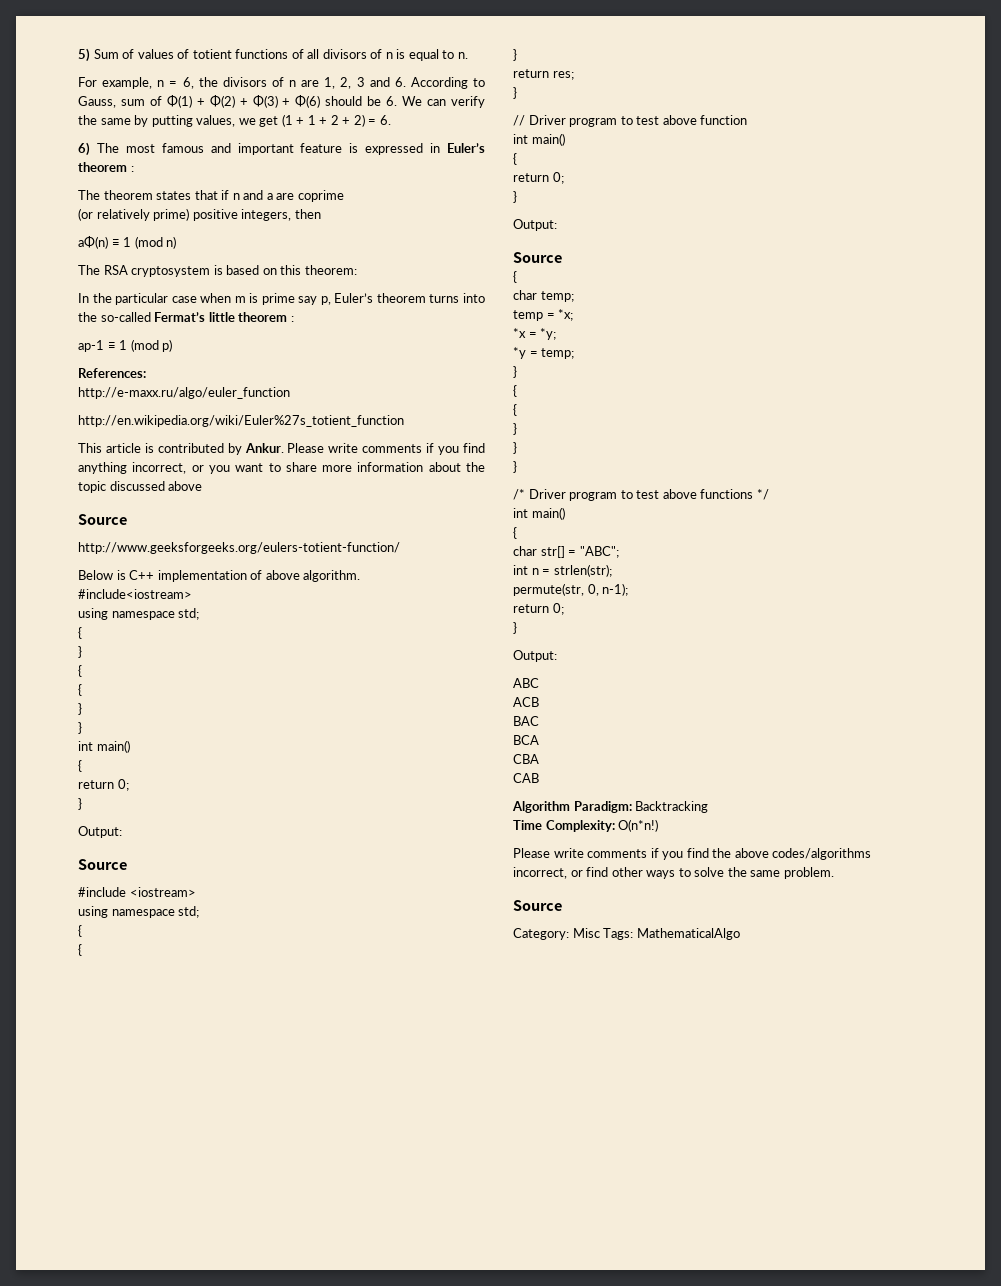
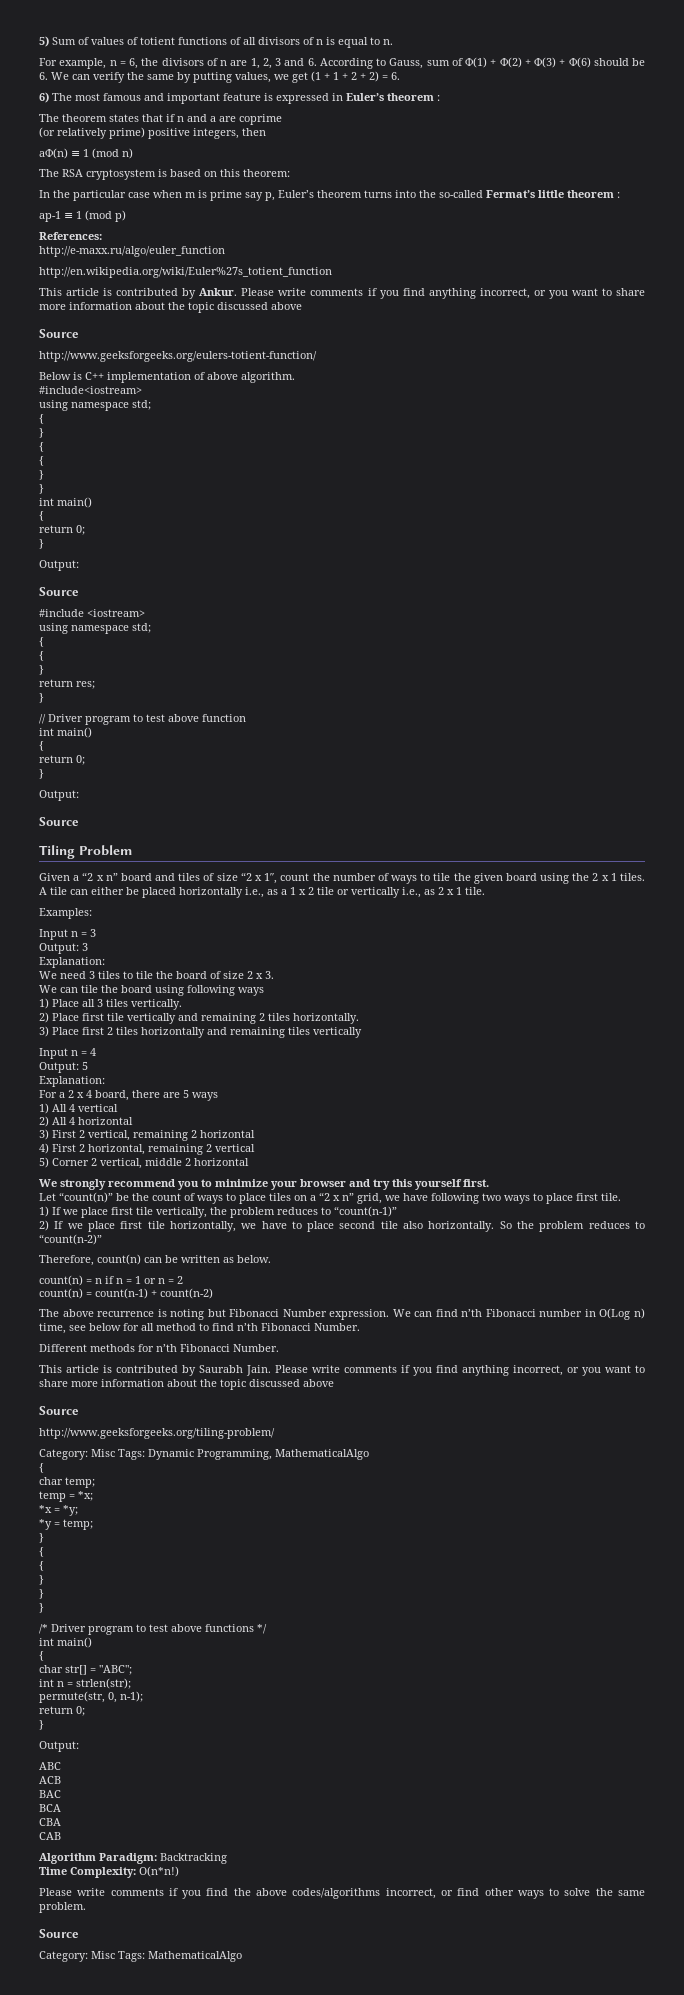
+ Tiling Problem
+ Given a “2 x n” board and tiles of size “2 x 1″, count the number of ways to tile the given board using the 2 x 1 tiles. A tile can either be placed horizontally i.e., as a 1 x 2 tile or vertically i.e., as 2 x 1 tile.
+ Examples:
+ Input n = 3
+ Output: 3
+ Explanation:
+ We need 3 tiles to tile the board of size 2 x 3.
+ We can tile the board using following ways
+ 1) Place all 3 tiles vertically.
+ 2) Place first tile vertically and remaining 2 tiles horizontally.
+ 3) Place first 2 tiles horizontally and remaining tiles vertically
+ Input n = 4
+ Output: 5
+ Explanation:
+ For a 2 x 4 board, there are 5 ways
+ 1) All 4 vertical
+ 2) All 4 horizontal
+ 3) First 2 vertical, remaining 2 horizontal
+ 4) First 2 horizontal, remaining 2 vertical
+ 5) Corner 2 vertical, middle 2 horizontal
+ We strongly recommend you to minimize your browser and try this yourself first.
+ Let “count(n)” be the count of ways to place tiles on a “2 x n” grid, we have following two ways to place first tile.
+ 1) If we place first tile vertically, the problem reduces to “count(n-1)”
+ 2) If we place first tile horizontally, we have to place second tile also horizontally. So the problem reduces to “count(n-2)”
+ Therefore, count(n) can be written as below.
+ count(n) = n if n = 1 or n = 2
+ count(n) = count(n-1) + count(n-2)
+ The above recurrence is noting but Fibonacci Number expression. We can find n’th Fibonacci number in O(Log n) time, see below for all method to find n’th Fibonacci Number.
+ Different methods for n’th Fibonacci Number.
+ This article is contributed by Saurabh Jain. Please write comments if you find anything incorrect, or you want to share more information about the topic discussed above
+ Source
+ http://www.geeksforgeeks.org/tiling-problem/
+ Category: Misc Tags: Dynamic Programming, MathematicalAlgo

